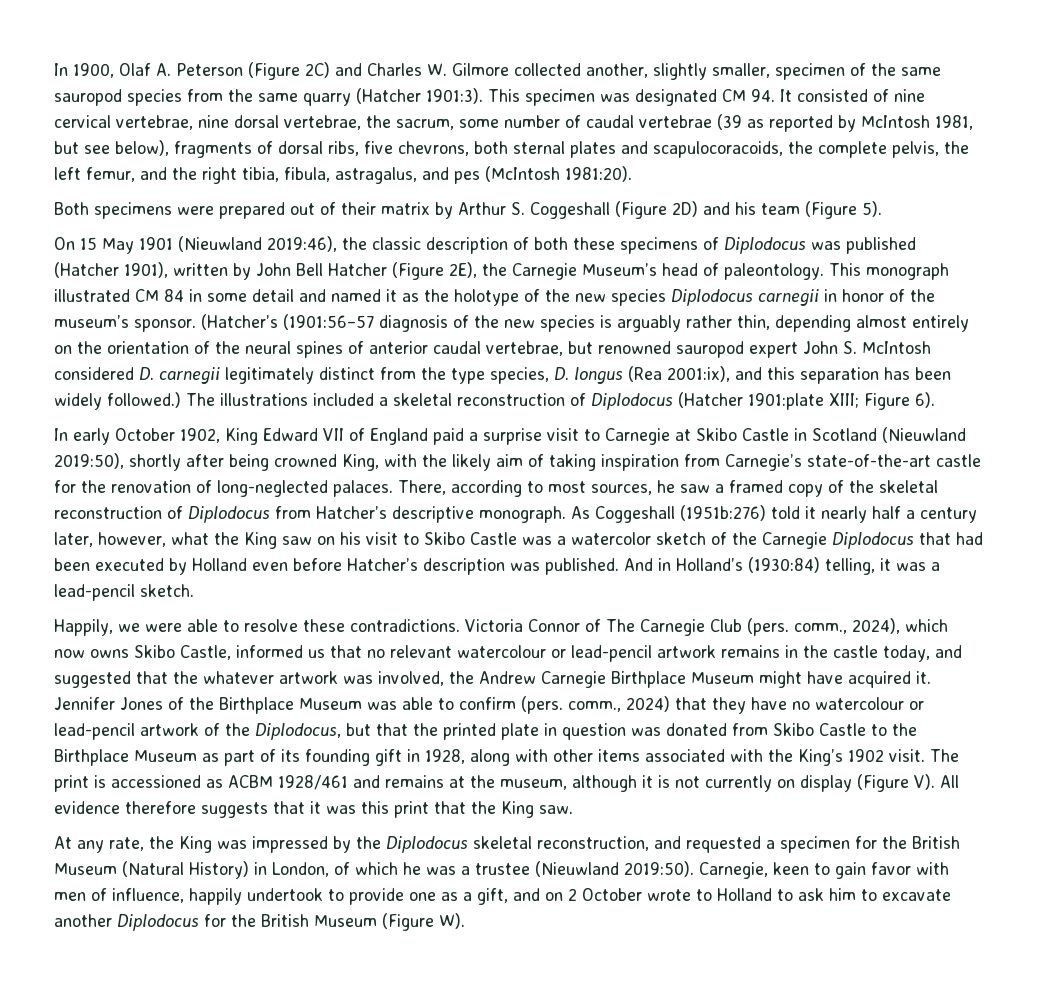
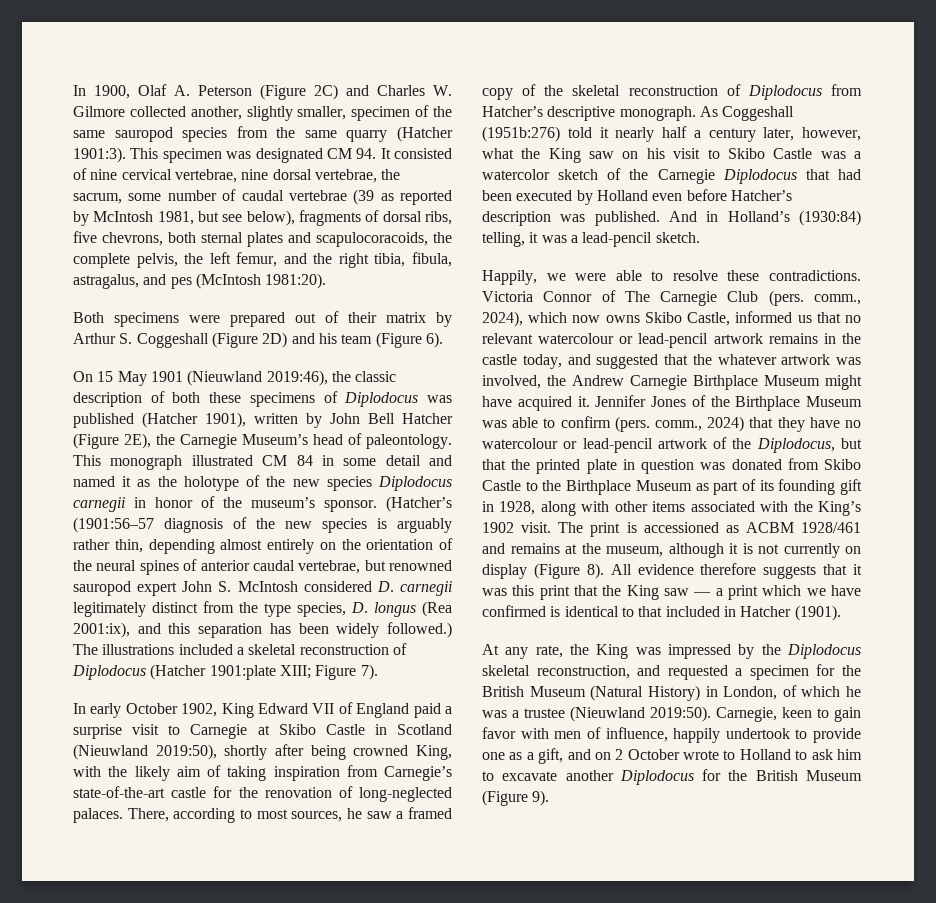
- Both specimens were prepared out of their matrix by Arthur S. Coggeshall (Figure 2D) and his team (Figure 5).
+ Both specimens were prepared out of their matrix by Arthur S. Coggeshall (Figure 2D) and his team (Figure 6).
- The illustrations included a skeletal reconstruction of Diplodocus (Hatcher 1901:plate XIII; Figure 6).
+ The illustrations included a skeletal reconstruction of Diplodocus (Hatcher 1901:plate XIII; Figure 7).
- The print is accessioned as ACBM 1928/461 and remains at the museum, although it is not currently on display (Figure V). All evidence therefore suggests that it was this print that the King saw.
+ The print is accessioned as ACBM 1928/461 and remains at the museum, although it is not currently on display (Figure 8). All evidence therefore suggests that it was this print that the King saw — a print which we have confirmed is identical to that included in Hatcher (1901).
- Carnegie, keen to gain favor with men of influence, happily undertook to provide one as a gift, and on 2 October wrote to Holland to ask him to excavate another Diplodocus for the British Museum (Figure W).
+ Carnegie, keen to gain favor with men of influence, happily undertook to provide one as a gift, and on 2 October wrote to Holland to ask him to excavate another Diplodocus for the British Museum (Figure 9).

